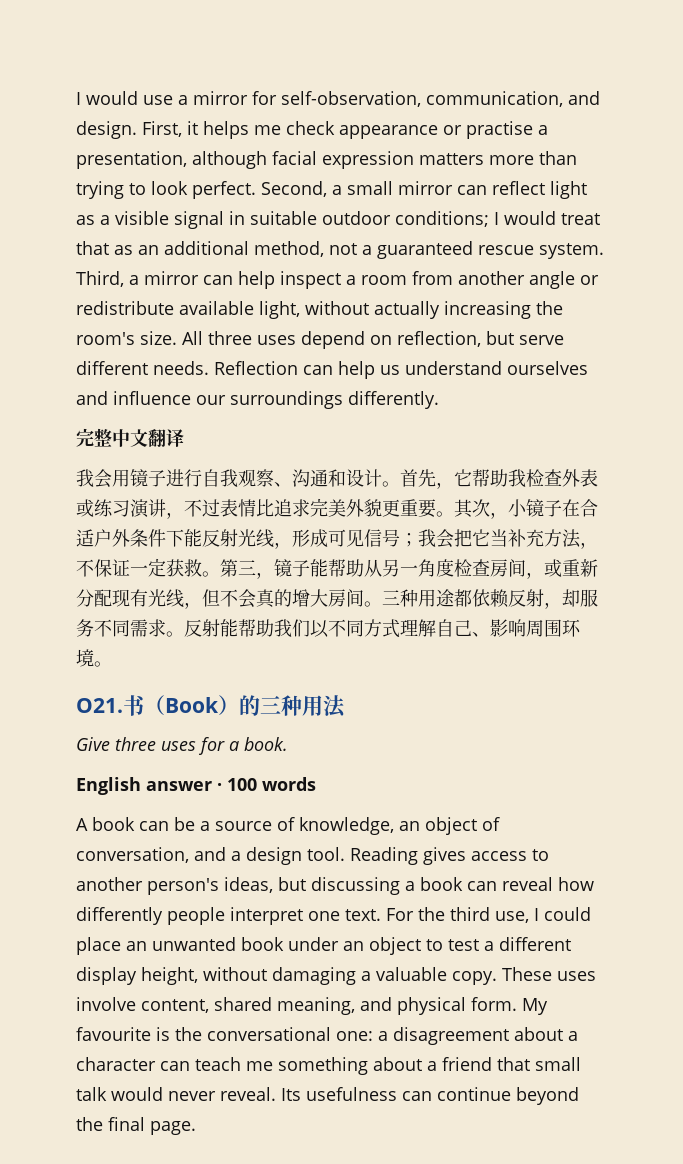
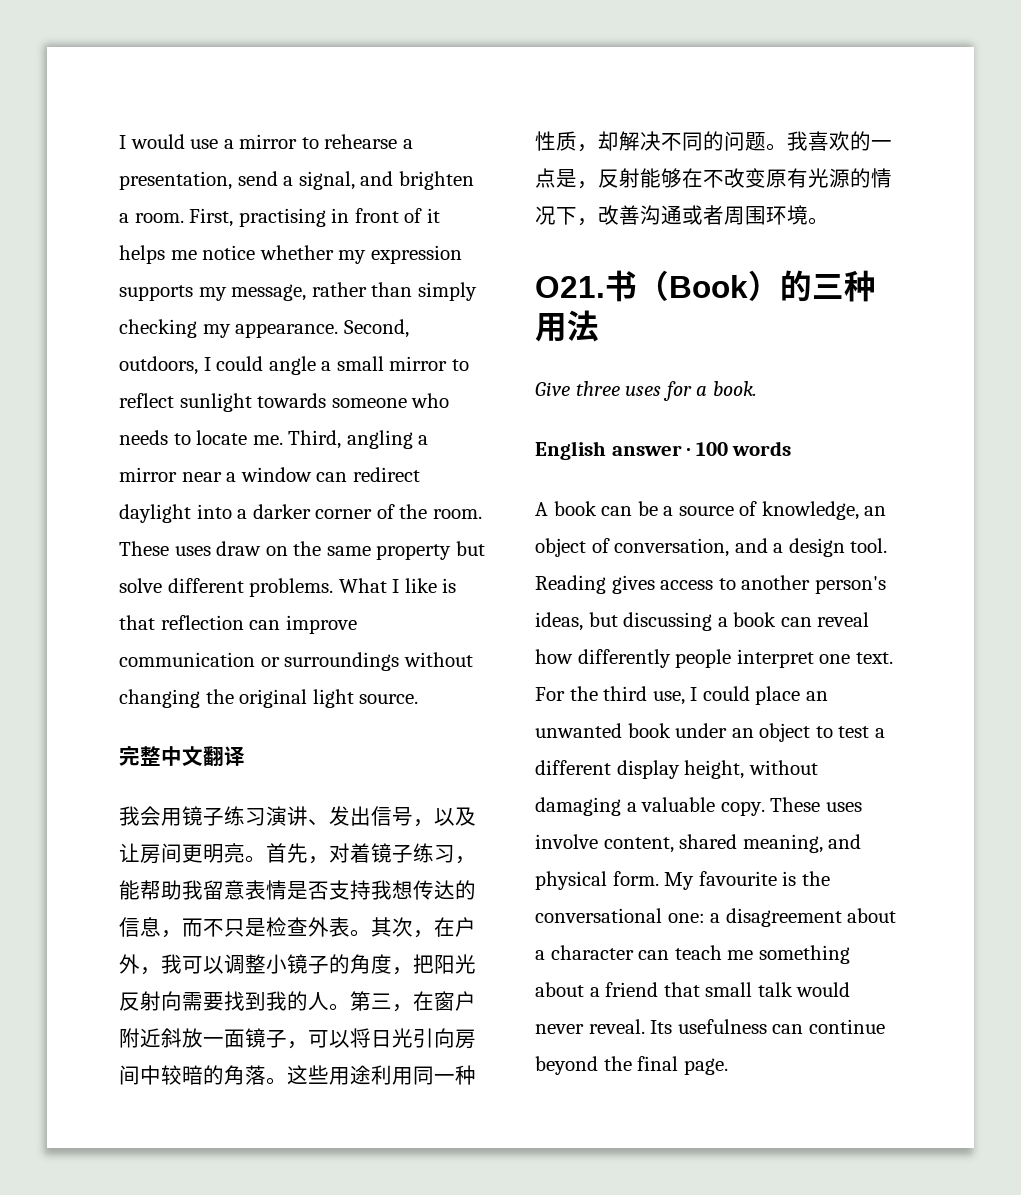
- I would use a mirror for self-observation, communication, and design. First, it helps me check appearance or practise a presentation, although facial expression matters more than trying to look perfect. Second, a small mirror can reflect light as a visible signal in suitable outdoor conditions; I would treat that as an additional method, not a guaranteed rescue system. Third, a mirror can help inspect a room from another angle or redistribute available light, without actually increasing the room's size. All three uses depend on reflection, but serve different needs. Reflection can help us understand ourselves and influence our surroundings differently.
+ I would use a mirror to rehearse a presentation, send a signal, and brighten a room. First, practising in front of it helps me notice whether my expression supports my message, rather than simply checking my appearance. Second, outdoors, I could angle a small mirror to reflect sunlight towards someone who needs to locate me. Third, angling a mirror near a window can redirect daylight into a darker corner of the room. These uses draw on the same property but solve different problems. What I like is that reflection can improve communication or surroundings without changing the original light source.
- 我会用镜子进行自我观察、沟通和设计。首先，它帮助我检查外表或练习演讲，不过表情比追求完美外貌更重要。其次，小镜子在合适户外条件下能反射光线，形成可见信号；我会把它当补充方法，不保证一定获救。第三，镜子能帮助从另一角度检查房间，或重新分配现有光线，但不会真的增大房间。三种用途都依赖反射，却服务不同需求。反射能帮助我们以不同方式理解自己、影响周围环境。
+ 我会用镜子练习演讲、发出信号，以及让房间更明亮。首先，对着镜子练习，能帮助我留意表情是否支持我想传达的信息，而不只是检查外表。其次，在户外，我可以调整小镜子的角度，把阳光反射向需要找到我的人。第三，在窗户附近斜放一面镜子，可以将日光引向房间中较暗的角落。这些用途利用同一种性质，却解决不同的问题。我喜欢的一点是，反射能够在不改变原有光源的情况下，改善沟通或者周围环境。

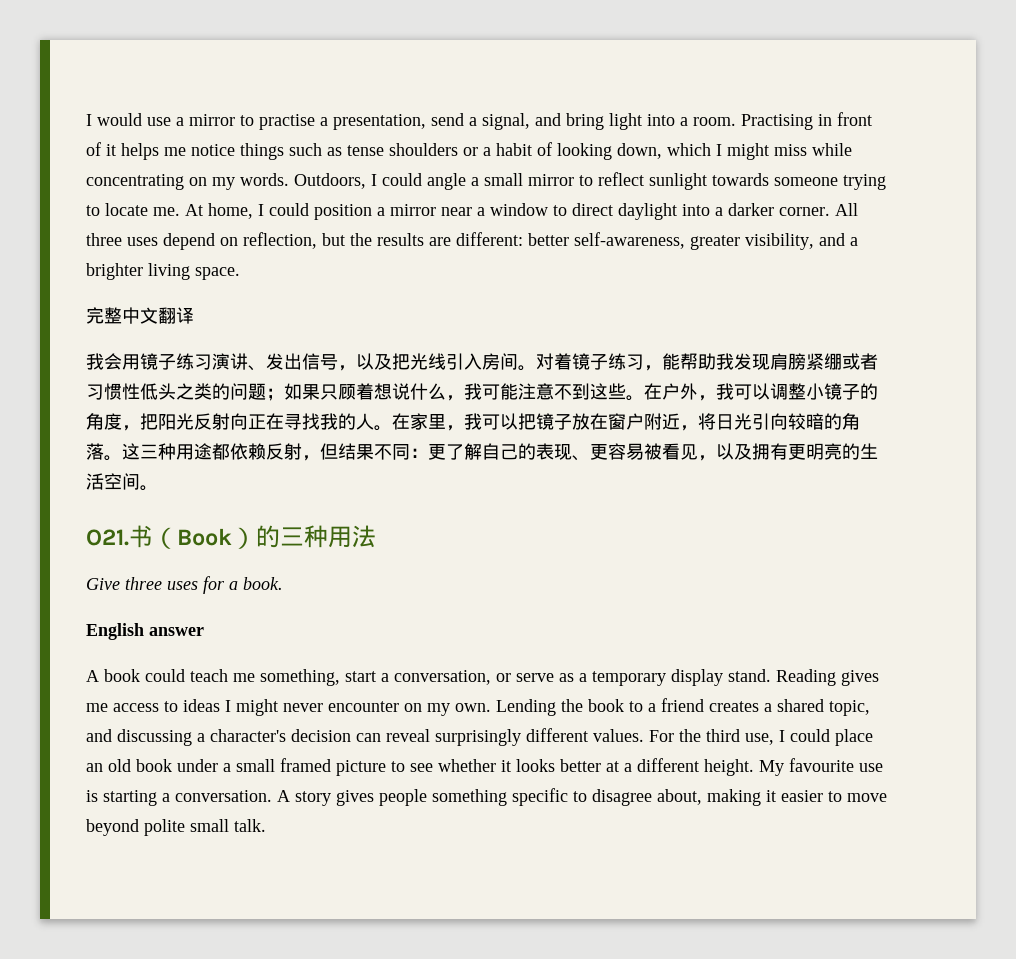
- I would use a mirror to rehearse a presentation, send a signal, and brighten a room. First, practising in front of it helps me notice whether my expression supports my message, rather than simply checking my appearance. Second, outdoors, I could angle a small mirror to reflect sunlight towards someone who needs to locate me.
+ I would use a mirror to practise a presentation, send a signal, and bring light into a room. Practising in front of it helps me notice things such as tense shoulders or a habit of looking down, which I might miss while concentrating on my words. Outdoors, I could angle a small mirror to reflect sunlight towards someone trying to locate me.
- Third, angling a mirror near a window can redirect daylight into a darker corner of the room. These uses draw on the same property but solve different problems. What I like is that reflection can improve communication or surroundings without changing the original light source.
+ At home, I could position a mirror near a window to direct daylight into a darker corner. All three uses depend on reflection, but the results are different: better self-awareness, greater visibility, and a brighter living space.
- 我会用镜子练习演讲、发出信号，以及让房间更明亮。首先，对着镜子练习，能帮助我留意表情是否支持我想传达的信息，而不只是检查外表。其次，在户外，我可以调整小镜子的角度，把阳光反射向需要找到我的人。第三，在窗户附近斜放一面镜子，可以将日光引向房间中较暗的角落。
+ 我会用镜子练习演讲、发出信号，以及把光线引入房间。对着镜子练习，能帮助我发现肩膀紧绷或者习惯性低头之类的问题；如果只顾着想说什么，我可能注意不到这些。在户外，我可以调整小镜子的角度，把阳光反射向正在寻找我的人。在家里，我可以把镜子放在窗户附近，将日光引向较暗的角落。
- 这些用途利用同一种性质，却解决不同的问题。我喜欢的一点是，反射能够在不改变原有光源的情况下，改善沟通或者周围环境。
+ 这三种用途都依赖反射，但结果不同：更了解自己的表现、更容易被看见，以及拥有更明亮的生活空间。
- English answer · 100 words
+ English answer
- A book can be a source of knowledge, an object of conversation, and a design tool.
+ A book could teach me something, start a conversation, or serve as a temporary display stand.
- Reading gives access to another person's ideas, but discussing a book can reveal how differently people interpret one text.
+ Reading gives me access to ideas I might never encounter on my own. Lending the book to a friend creates a shared topic, and discussing a character's decision can reveal surprisingly different values.
- For the third use, I could place an unwanted book under an object to test a different display height, without damaging a valuable copy. These uses involve content, shared meaning, and physical form. My favourite is the conversational one: a disagreement about a character can teach me something about a friend that small talk would never reveal. Its usefulness can continue beyond the final page.
+ For the third use, I could place an old book under a small framed picture to see whether it looks better at a different height. My favourite use is starting a conversation. A story gives people something specific to disagree about, making it easier to move beyond polite small talk.

